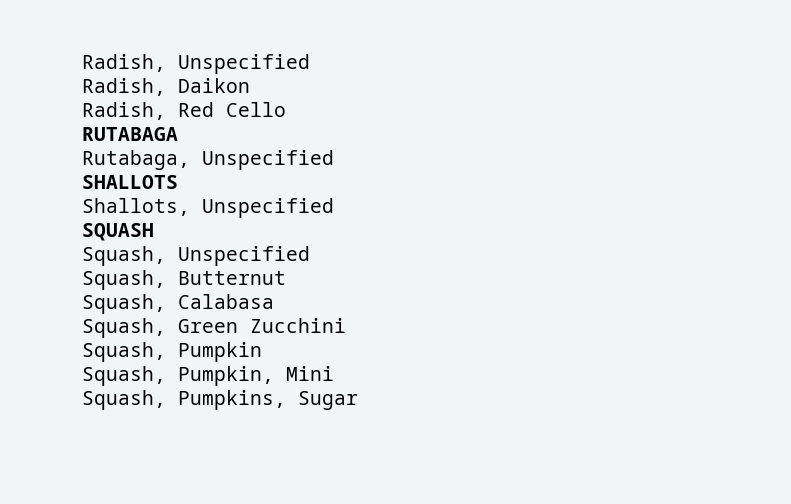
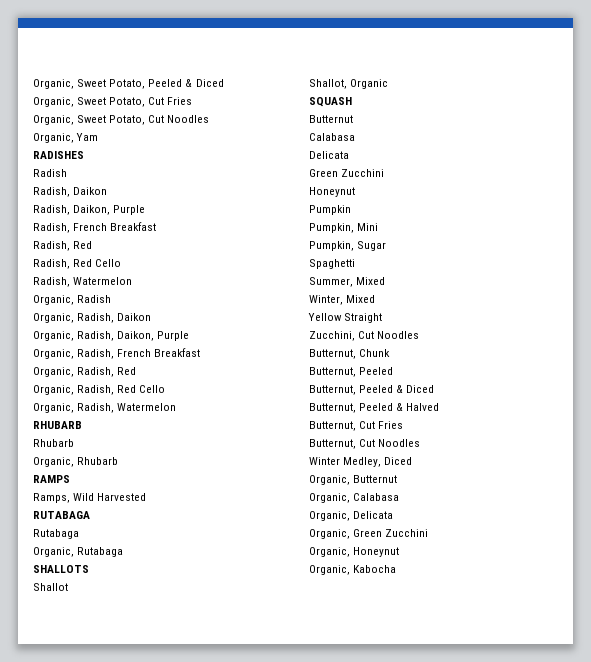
- Radish, Unspecified
+ Organic, Sweet Potato, Peeled & Diced
+ Organic, Sweet Potato, Cut Fries
+ Organic, Sweet Potato, Cut Noodles
+ Organic, Yam
+ RADISHES
+ Radish
  Radish, Daikon
+ Radish, Daikon, Purple
+ Radish, French Breakfast
+ Radish, Red
  Radish, Red Cello
+ Radish, Watermelon
+ Organic, Radish
+ Organic, Radish, Daikon
+ Organic, Radish, Daikon, Purple
+ Organic, Radish, French Breakfast
+ Organic, Radish, Red
+ Organic, Radish, Red Cello
+ Organic, Radish, Watermelon
+ RHUBARB
+ Rhubarb
+ Organic, Rhubarb
+ RAMPS
+ Ramps, Wild Harvested
  RUTABAGA
- Rutabaga, Unspecified
+ Rutabaga
+ Organic, Rutabaga
  SHALLOTS
- Shallots, Unspecified
+ Shallot
+ Shallot, Organic
  SQUASH
- Squash, Unspecified
- Squash, Butternut
- Squash, Calabasa
- Squash, Green Zucchini
- Squash, Pumpkin
+ Butternut
+ Calabasa
+ Delicata
+ Green Zucchini
+ Honeynut
+ Pumpkin
- Squash, Pumpkin, Mini
+ Pumpkin, Mini
- Squash, Pumpkins, Sugar
+ Pumpkin, Sugar
+ Spaghetti
+ Summer, Mixed
+ Winter, Mixed
+ Yellow Straight
+ Zucchini, Cut Noodles
+ Butternut, Chunk
+ Butternut, Peeled
+ Butternut, Peeled & Diced
+ Butternut, Peeled & Halved
+ Butternut, Cut Fries
+ Butternut, Cut Noodles
+ Winter Medley, Diced
+ Organic, Butternut
+ Organic, Calabasa
+ Organic, Delicata
+ Organic, Green Zucchini
+ Organic, Honeynut
+ Organic, Kabocha

